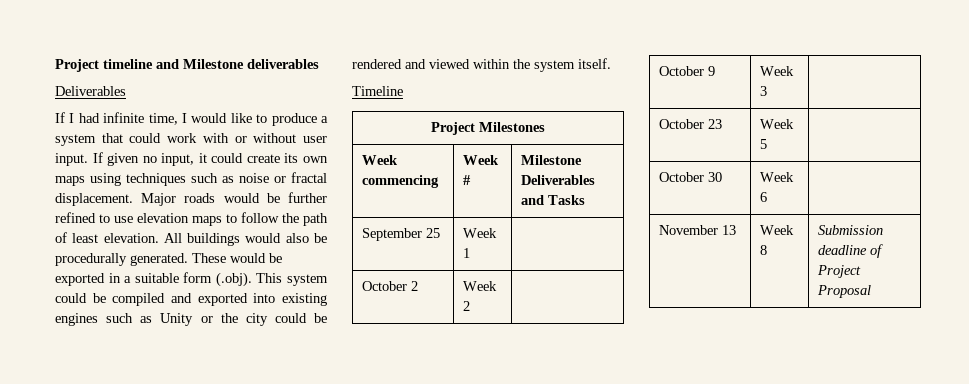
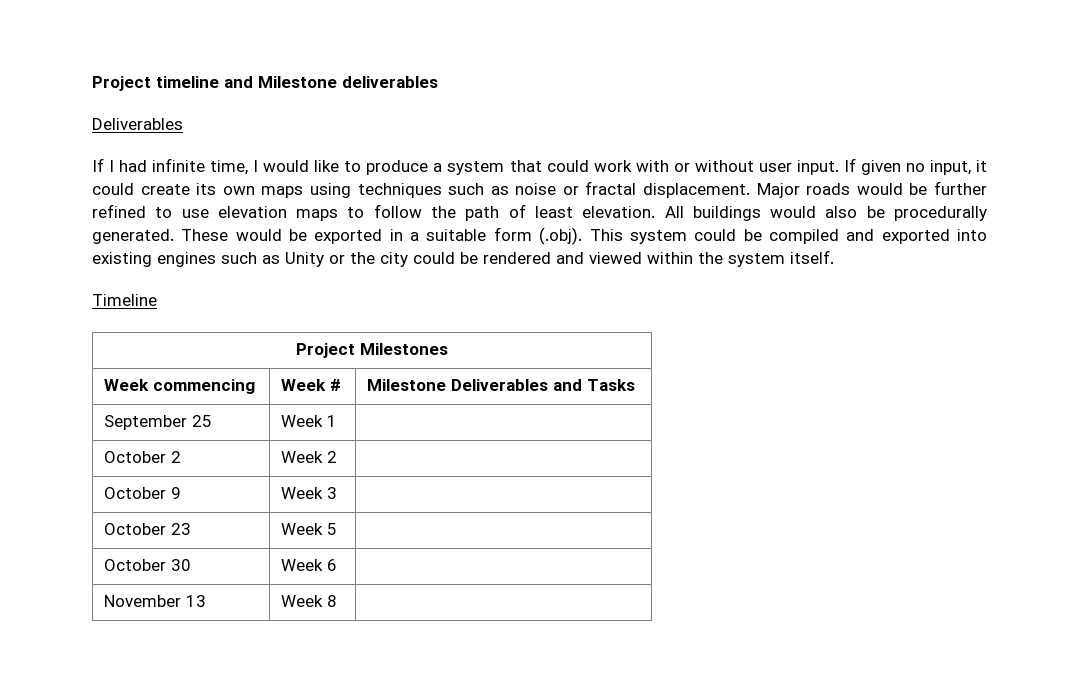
- November 13 | Week 8 | Submission deadline of Project Proposal
+ November 13 | Week 8 |

